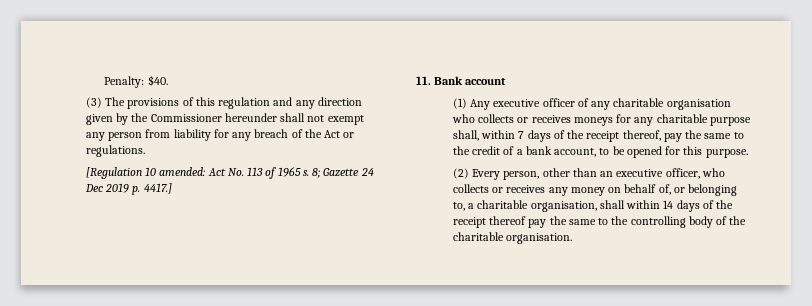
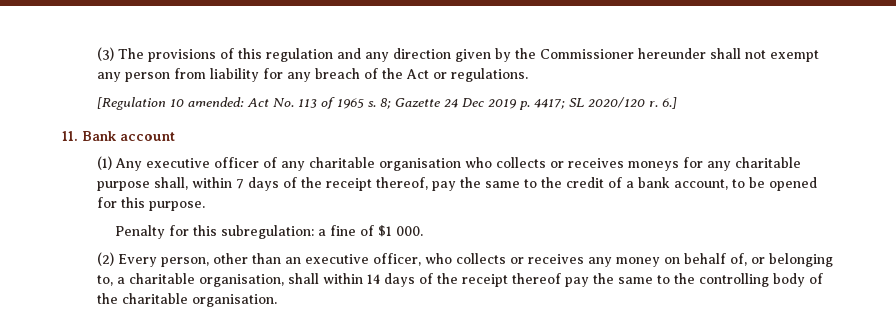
- Penalty: $40.
- 8; Gazette 24 Dec 2019 p. 4417.]
+ 8; Gazette 24 Dec 2019 p. 4417; SL 2020/120 r. 6.]
+ Penalty for this subregulation: a fine of $1 000.

